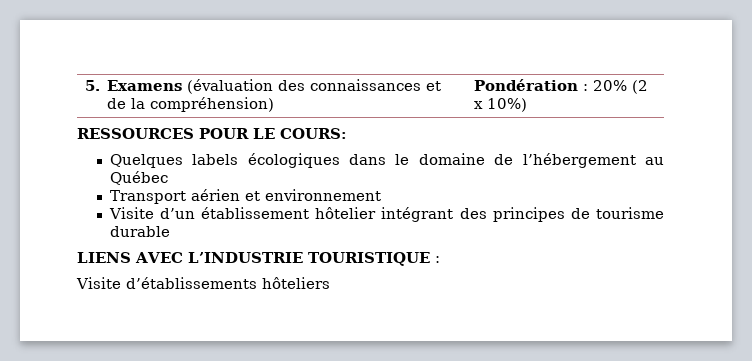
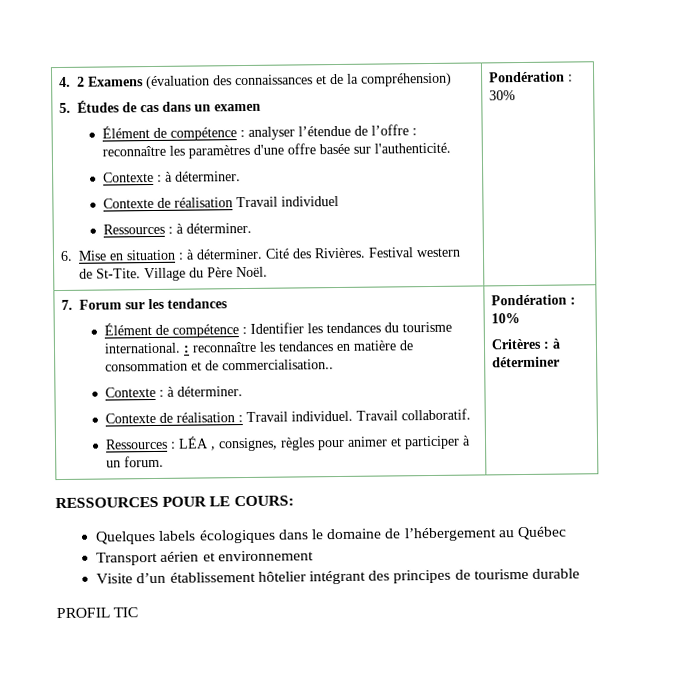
- 5. Examens (évaluation des connaissances et de la compréhension)
+ 4. 2 Examens (évaluation des connaissances et de la compréhension)
- Pondération : 20% (2 x 10%)
+ 5. Études de cas dans un examen
+ Élément de compétence : analyser l’étendue de l’offre : reconnaître les paramètres d'une offre basée sur l'authenticité.
+ Contexte : à déterminer.
+ Contexte de réalisation Travail individuel
+ Ressources : à déterminer.
+ 6. Mise en situation : à déterminer. Cité des Rivières. Festival western de St-Tite. Village du Père Noël. | Pondération : 30%
+ 7. Forum sur les tendances
+ Élément de compétence : Identifier les tendances du tourisme international. : reconnaître les tendances en matière de consommation et de commercialisation..
+ Contexte : à déterminer.
+ Contexte de réalisation : Travail individuel. Travail collaboratif.
+ Ressources : LÉA , consignes, règles pour animer et participer à un forum. | Pondération : 10%
+ Critères : à déterminer
- LIENS AVEC L’INDUSTRIE TOURISTIQUE :
- Visite d’établissements hôteliers
+ PROFIL TIC

